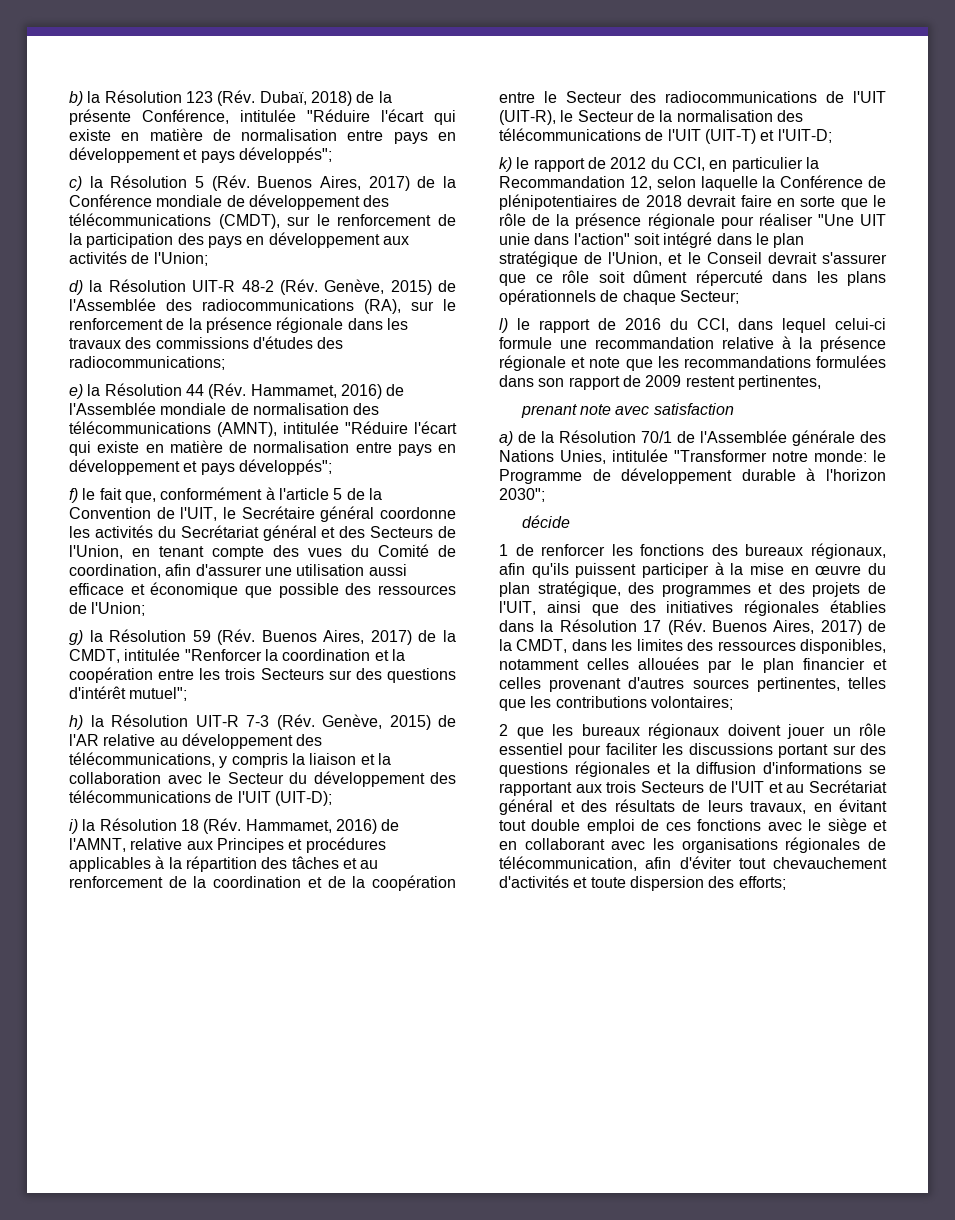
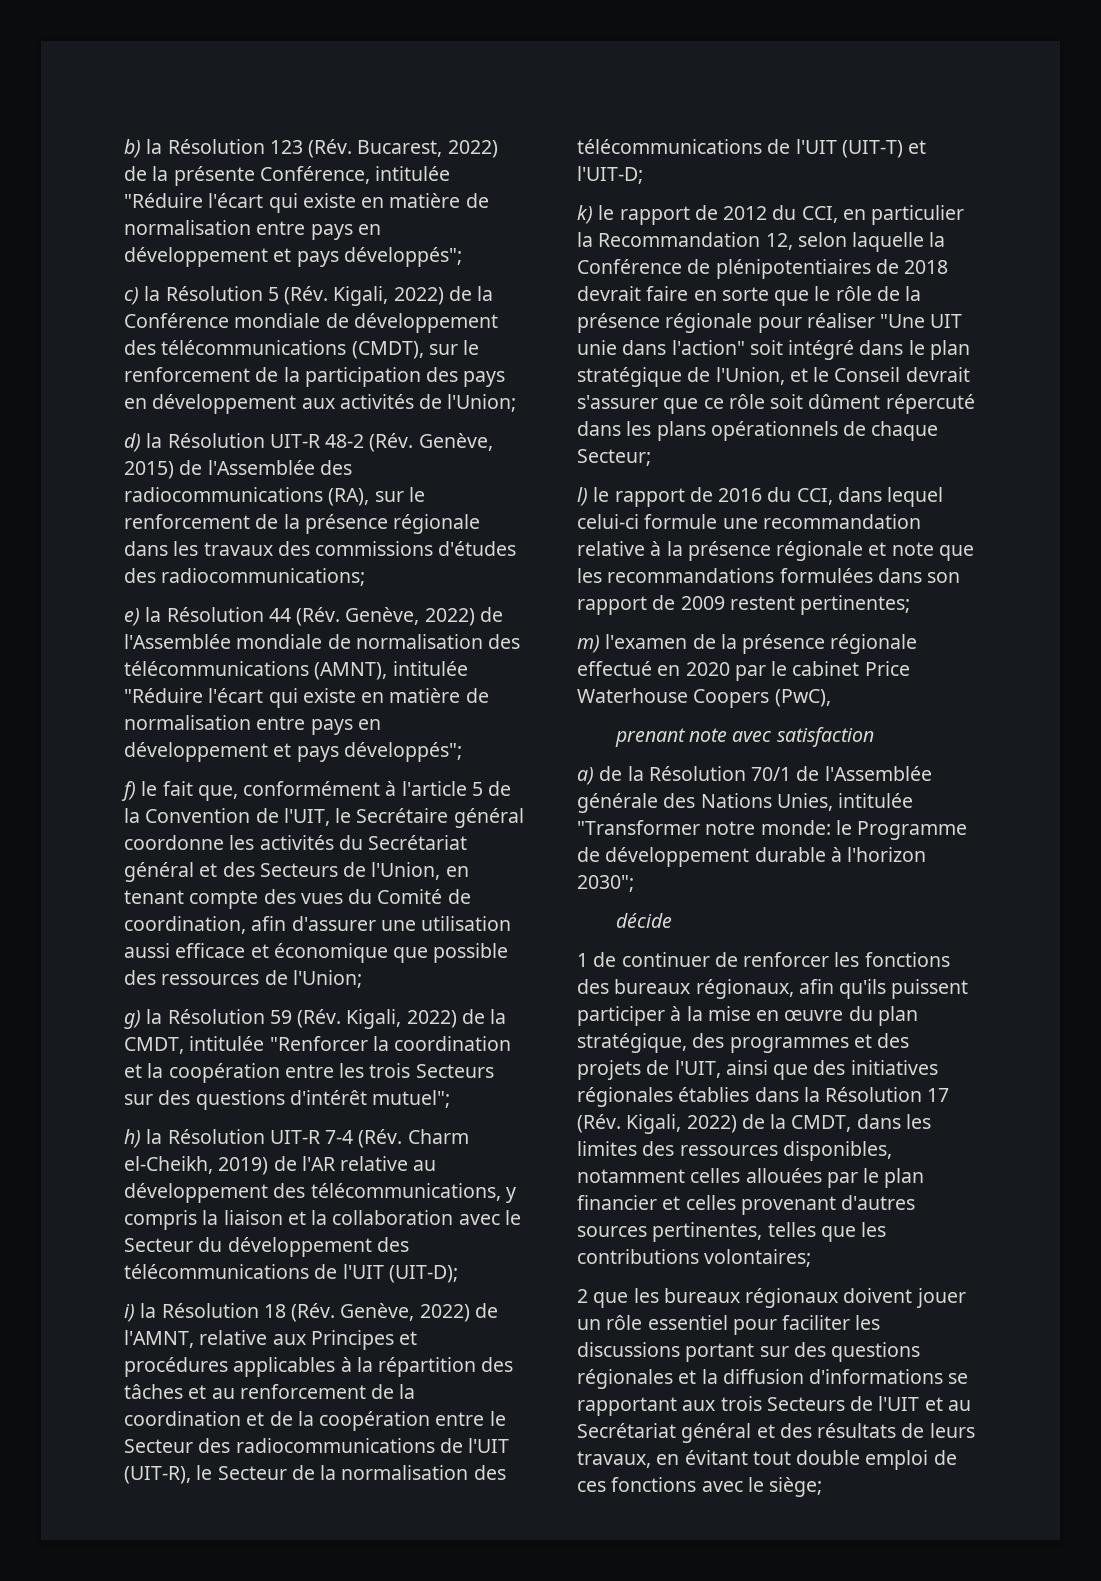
- b) la Résolution 123 (Rév. Dubaï, 2018) de la présente Conférence, intitulée "Réduire l'écart qui existe en matière de normalisation entre pays en développement et pays développés";
+ b) la Résolution 123 (Rév. Bucarest, 2022) de la présente Conférence, intitulée "Réduire l'écart qui existe en matière de normalisation entre pays en développement et pays développés";
- c) la Résolution 5 (Rév. Buenos Aires, 2017) de la Conférence mondiale de développement des télécommunications (CMDT), sur le renforcement de la participation des pays en développement aux activités de l'Union;
+ c) la Résolution 5 (Rév. Kigali, 2022) de la Conférence mondiale de développement des télécommunications (CMDT), sur le renforcement de la participation des pays en développement aux activités de l'Union;
- e) la Résolution 44 (Rév. Hammamet, 2016) de l'Assemblée mondiale de normalisation des télécommunications (AMNT), intitulée "Réduire l'écart qui existe en matière de normalisation entre pays en développement et pays développés";
+ e) la Résolution 44 (Rév. Genève, 2022) de l'Assemblée mondiale de normalisation des télécommunications (AMNT), intitulée "Réduire l'écart qui existe en matière de normalisation entre pays en développement et pays développés";
- g) la Résolution 59 (Rév. Buenos Aires, 2017) de la CMDT, intitulée "Renforcer la coordination et la coopération entre les trois Secteurs sur des questions d'intérêt mutuel";
+ g) la Résolution 59 (Rév. Kigali, 2022) de la CMDT, intitulée "Renforcer la coordination et la coopération entre les trois Secteurs sur des questions d'intérêt mutuel";
- h) la Résolution UIT-R 7-3 (Rév. Genève, 2015) de l'AR relative au développement des télécommunications, y compris la liaison et la collaboration avec le Secteur du développement des télécommunications de l'UIT (UIT-D);
+ h) la Résolution UIT-R 7-4 (Rév. Charm el-Cheikh, 2019) de l'AR relative au développement des télécommunications, y compris la liaison et la collaboration avec le Secteur du développement des télécommunications de l'UIT (UIT-D);
- i) la Résolution 18 (Rév. Hammamet, 2016) de l'AMNT, relative aux Principes et procédures applicables à la répartition des tâches et au renforcement de la coordination et de la coopération entre le Secteur des radiocommunications de l'UIT (UIT-R), le Secteur de la normalisation des télécommunications de l'UIT (UIT-T) et l'UIT-D;
+ i) la Résolution 18 (Rév. Genève, 2022) de l'AMNT, relative aux Principes et procédures applicables à la répartition des tâches et au renforcement de la coordination et de la coopération entre le Secteur des radiocommunications de l'UIT (UIT-R), le Secteur de la normalisation des télécommunications de l'UIT (UIT-T) et l'UIT-D;
- l) le rapport de 2016 du CCI, dans lequel celui-ci formule une recommandation relative à la présence régionale et note que les recommandations formulées dans son rapport de 2009 restent pertinentes,
+ l) le rapport de 2016 du CCI, dans lequel celui-ci formule une recommandation relative à la présence régionale et note que les recommandations formulées dans son rapport de 2009 restent pertinentes;
+ m) l'examen de la présence régionale effectué en 2020 par le cabinet Price Waterhouse Coopers (PwC),
- 1 de renforcer les fonctions des bureaux régionaux, afin qu'ils puissent participer à la mise en œuvre du plan stratégique, des programmes et des projets de l'UIT, ainsi que des initiatives régionales établies dans la Résolution 17 (Rév. Buenos Aires, 2017) de la CMDT, dans les limites des ressources disponibles, notamment celles allouées par le plan financier et celles provenant d'autres sources pertinentes, telles que les contributions volontaires;
+ 1 de continuer de renforcer les fonctions des bureaux régionaux, afin qu'ils puissent participer à la mise en œuvre du plan stratégique, des programmes et des projets de l'UIT, ainsi que des initiatives régionales établies dans la Résolution 17 (Rév. Kigali, 2022) de la CMDT, dans les limites des ressources disponibles, notamment celles allouées par le plan financier et celles provenant d'autres sources pertinentes, telles que les contributions volontaires;
- 2 que les bureaux régionaux doivent jouer un rôle essentiel pour faciliter les discussions portant sur des questions régionales et la diffusion d'informations se rapportant aux trois Secteurs de l'UIT et au Secrétariat général et des résultats de leurs travaux, en évitant tout double emploi de ces fonctions avec le siège et en collaborant avec les organisations régionales de télécommunication, afin d'éviter tout chevauchement d'activités et toute dispersion des efforts;
+ 2 que les bureaux régionaux doivent jouer un rôle essentiel pour faciliter les discussions portant sur des questions régionales et la diffusion d'informations se rapportant aux trois Secteurs de l'UIT et au Secrétariat général et des résultats de leurs travaux, en évitant tout double emploi de ces fonctions avec le siège;

